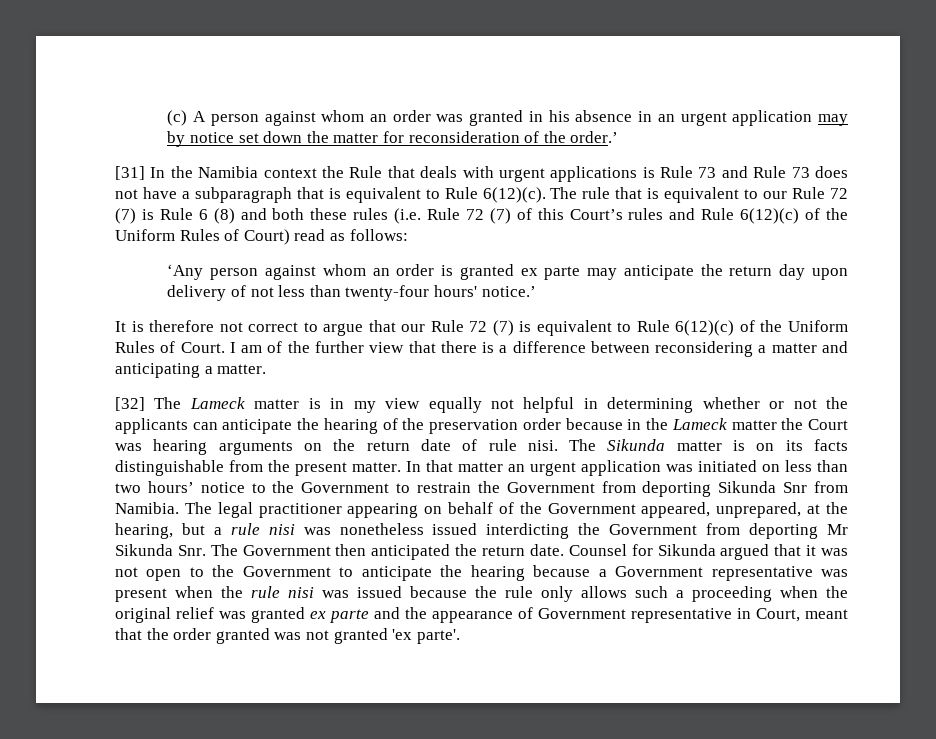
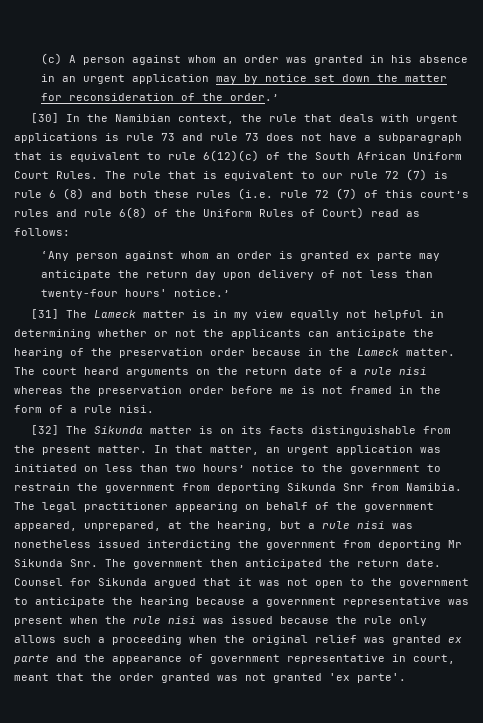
- [31] In the Namibia context the Rule that deals with urgent applications is Rule 73 and Rule 73 does not have a subparagraph that is equivalent to Rule 6(12)(c).
+ [30] In the Namibian context, the rule that deals with urgent applications is rule 73 and rule 73 does not have a subparagraph that is equivalent to rule 6(12)(c) of the South African Uniform Court Rules.
- The rule that is equivalent to our Rule 72 (7) is Rule 6 (8) and both these rules (i.e. Rule 72 (7) of this Court’s rules and Rule 6(12)(c) of the Uniform Rules of Court) read as follows:
+ The rule that is equivalent to our rule 72 (7) is rule 6 (8) and both these rules (i.e. rule 72 (7) of this court’s rules and rule 6(8) of the Uniform Rules of Court) read as follows:
- It is therefore not correct to argue that our Rule 72 (7) is equivalent to Rule 6(12)(c) of the Uniform Rules of Court. I am of the further view that there is a difference between reconsidering a matter and anticipating a matter.
- [32] The Lameck matter is in my view equally not helpful in determining whether or not the applicants can anticipate the hearing of the preservation order because in the Lameck matter the Court was hearing arguments on the return date of rule nisi. The Sikunda matter is on its facts distinguishable from the present matter.
+ [31] The Lameck matter is in my view equally not helpful in determining whether or not the applicants can anticipate the hearing of the preservation order because in the Lameck matter. The court heard arguments on the return date of a rule nisi whereas the preservation order before me is not framed in the form of a rule nisi.
+ [32] The Sikunda matter is on its facts distinguishable from the present matter.
- In that matter an urgent application was initiated on less than two hours’ notice to the Government to restrain the Government from deporting Sikunda Snr from Namibia.
+ In that matter, an urgent application was initiated on less than two hours’ notice to the government to restrain the government from deporting Sikunda Snr from Namibia.
- The legal practitioner appearing on behalf of the Government appeared, unprepared, at the hearing, but a rule nisi was nonetheless issued interdicting the Government from deporting Mr Sikunda Snr. The Government then anticipated the return date.
+ The legal practitioner appearing on behalf of the government appeared, unprepared, at the hearing, but a rule nisi was nonetheless issued interdicting the government from deporting Mr Sikunda Snr. The government then anticipated the return date.
- Counsel for Sikunda argued that it was not open to the Government to anticipate the hearing because a Government representative was present when the rule nisi was issued because the rule only allows such a proceeding when the original relief was granted ex parte and the appearance of Government representative in Court, meant that the order granted was not granted 'ex parte'.
+ Counsel for Sikunda argued that it was not open to the government to anticipate the hearing because a government representative was present when the rule nisi was issued because the rule only allows such a proceeding when the original relief was granted ex parte and the appearance of government representative in court, meant that the order granted was not granted 'ex parte'.

